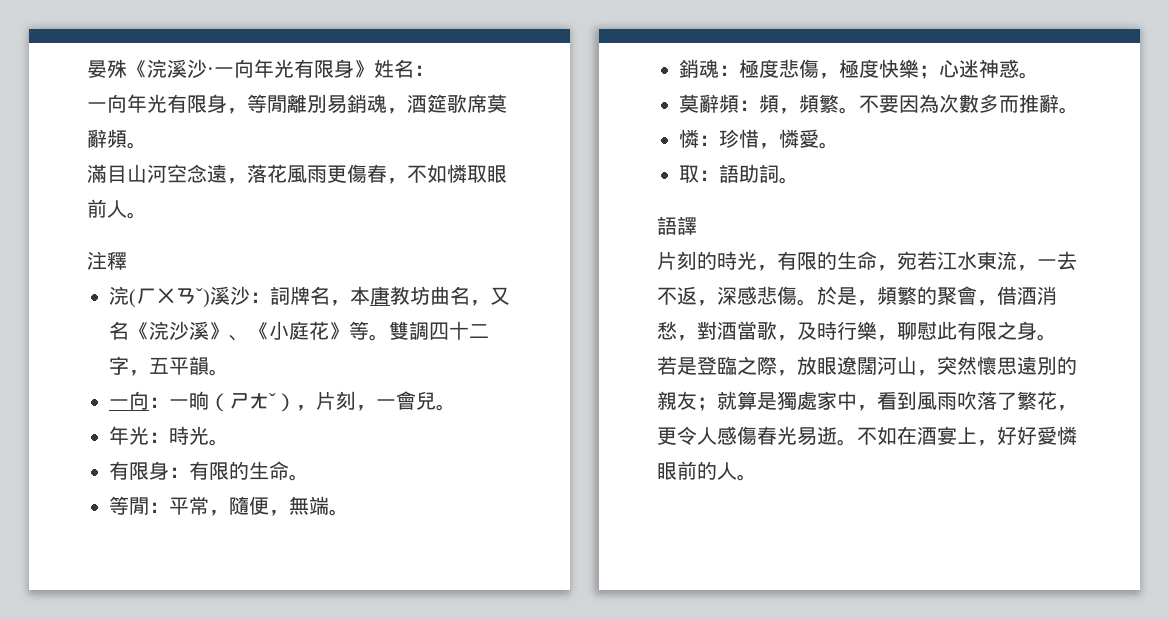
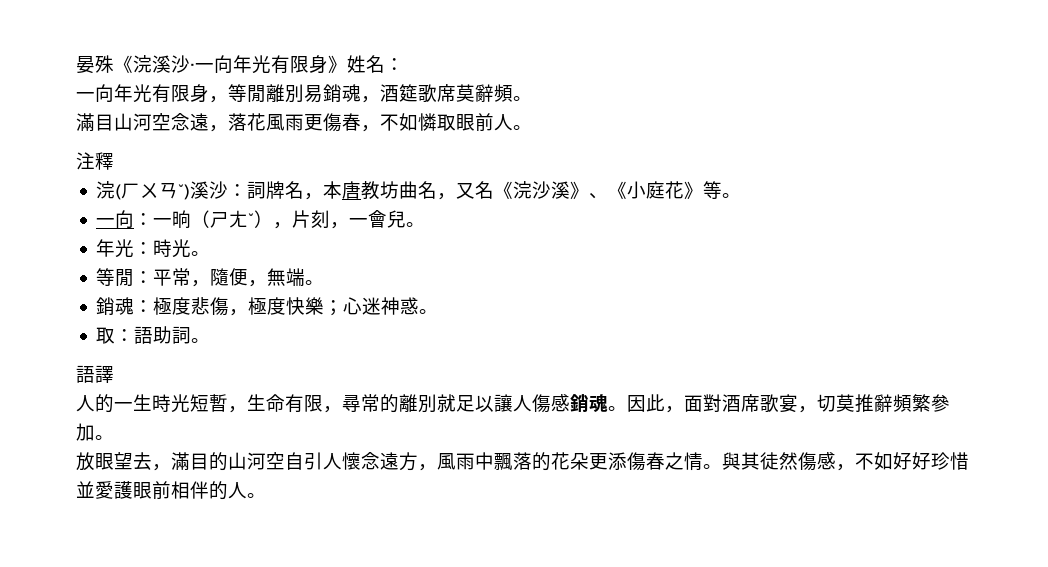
- 雙調四十二字，五平韻。
- 有限身：有限的生命。
- 莫辭頻：頻，頻繁。不要因為次數多而推辭。
- 憐：珍惜，憐愛。
  取：語助詞。
  語譯
- 片刻的時光，有限的生命，宛若江水東流，一去不返，深感悲傷。於是，頻繁的聚會，借酒消愁，對酒當歌，及時行樂，聊慰此有限之身。
- 若是登臨之際，放眼遼闊河山，突然懷思遠別的親友；就算是獨處家中，看到風雨吹落了繁花，更令人感傷春光易逝。不如在酒宴上，好好愛憐眼前的人。
+ 人的一生時光短暫，生命有限，尋常的離別就足以讓人傷感銷魂。因此，面對酒席歌宴，切莫推辭頻繁參加。
+ 放眼望去，滿目的山河空自引人懷念遠方，風雨中飄落的花朵更添傷春之情。與其徒然傷感，不如好好珍惜並愛護眼前相伴的人。

